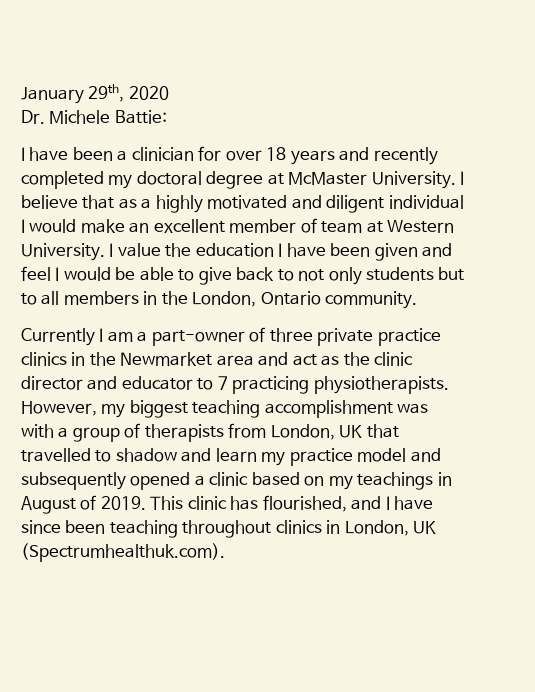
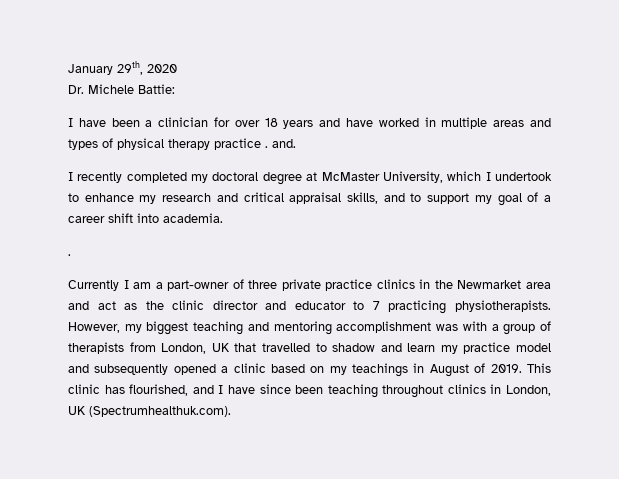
- I have been a clinician for over 18 years and recently completed my doctoral degree at McMaster University. I believe that as a highly motivated and diligent individual I would make an excellent member of team at Western University. I value the education I have been given and feel I would be able to give back to not only students but to all members in the London, Ontario community.
+ I have been a clinician for over 18 years and have worked in multiple areas and types of physical therapy practice . and.
+ I recently completed my doctoral degree at McMaster University, which I undertook to enhance my research and critical appraisal skills, and to support my goal of a career shift into academia.
+ .
- However, my biggest teaching accomplishment was with a group of therapists from London, UK that travelled to shadow and learn my practice model and subsequently opened a clinic based on my teachings in August of 2019.
+ However, my biggest teaching and mentoring accomplishment was with a group of therapists from London, UK that travelled to shadow and learn my practice model and subsequently opened a clinic based on my teachings in August of 2019.

